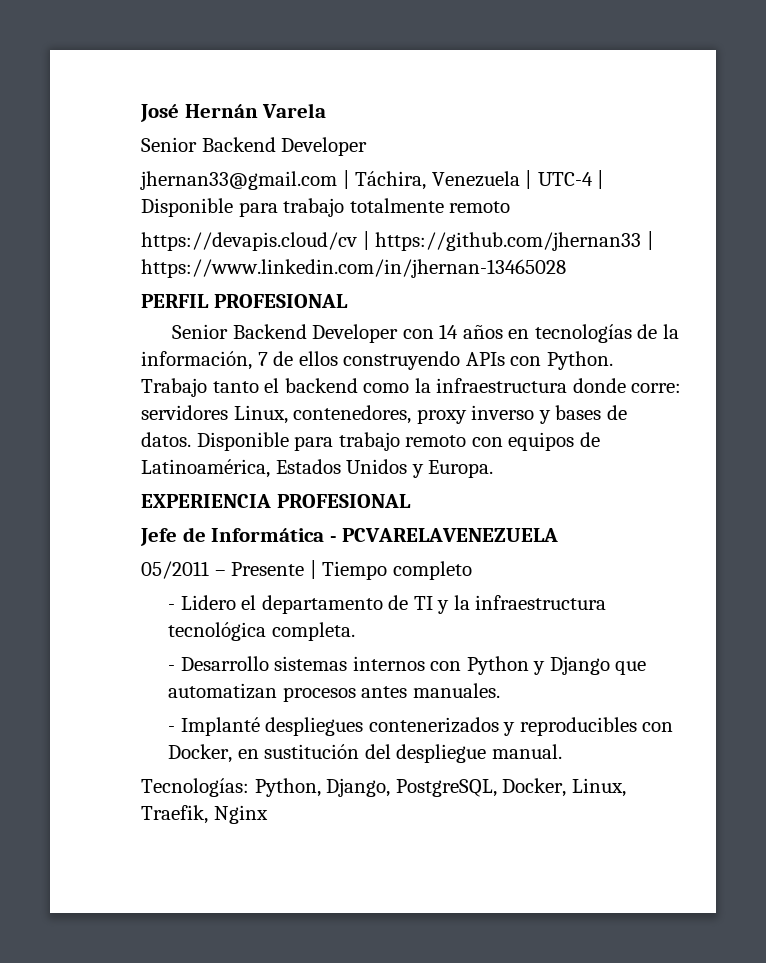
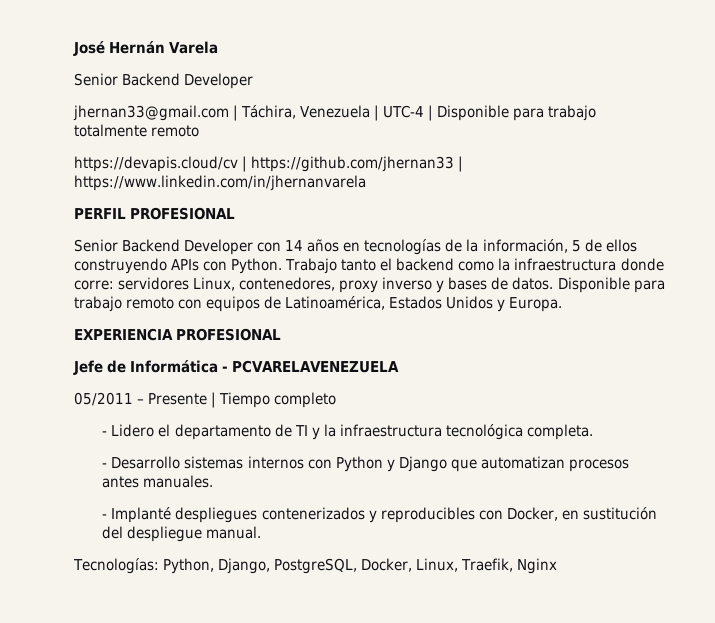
- https://devapis.cloud/cv | https://github.com/jhernan33 | https://www.linkedin.com/in/jhernan-13465028
+ https://devapis.cloud/cv | https://github.com/jhernan33 | https://www.linkedin.com/in/jhernanvarela
- Senior Backend Developer con 14 años en tecnologías de la información, 7 de ellos construyendo APIs con Python.
+ Senior Backend Developer con 14 años en tecnologías de la información, 5 de ellos construyendo APIs con Python.

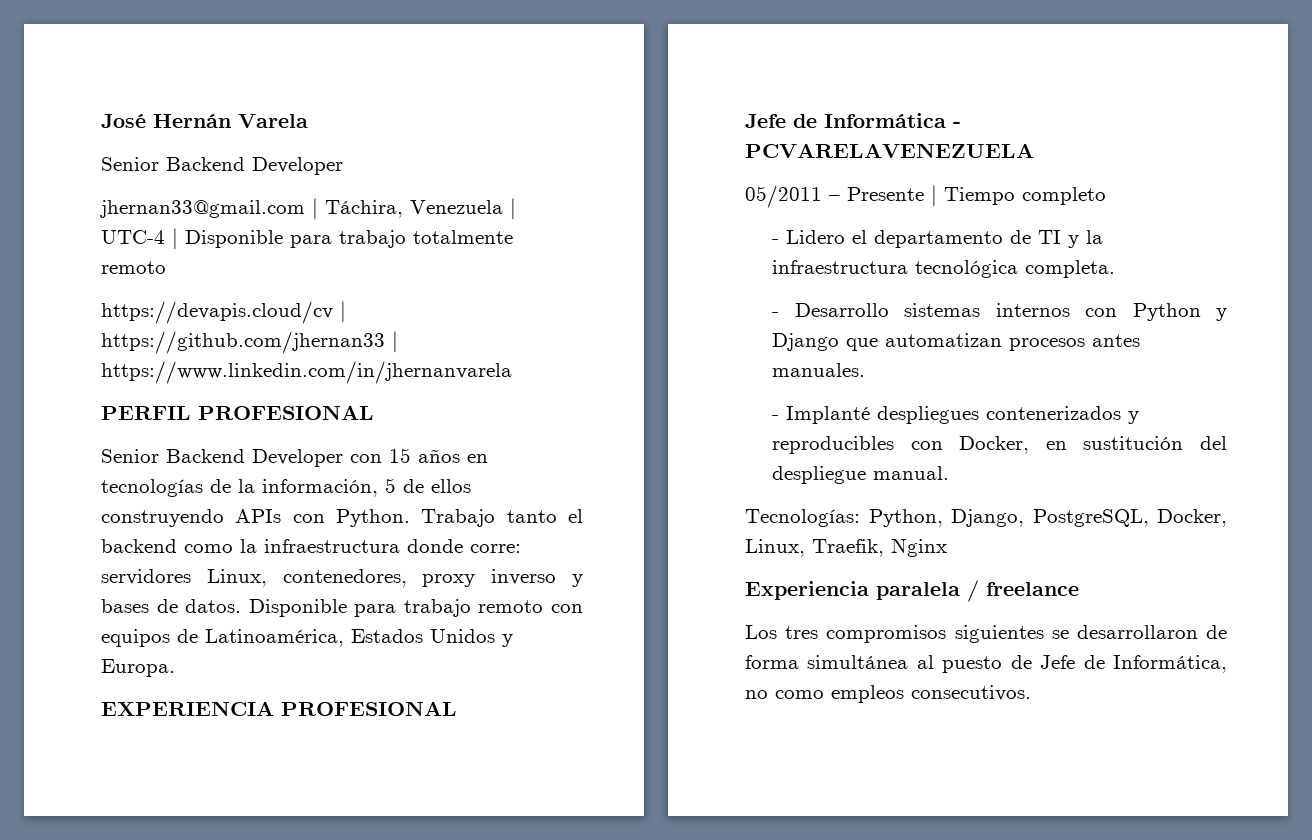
- Senior Backend Developer con 14 años en tecnologías de la información, 5 de ellos construyendo APIs con Python.
+ Senior Backend Developer con 15 años en tecnologías de la información, 5 de ellos construyendo APIs con Python.
+ Experiencia paralela / freelance
+ Los tres compromisos siguientes se desarrollaron de forma simultánea al puesto de Jefe de Informática, no como empleos consecutivos.

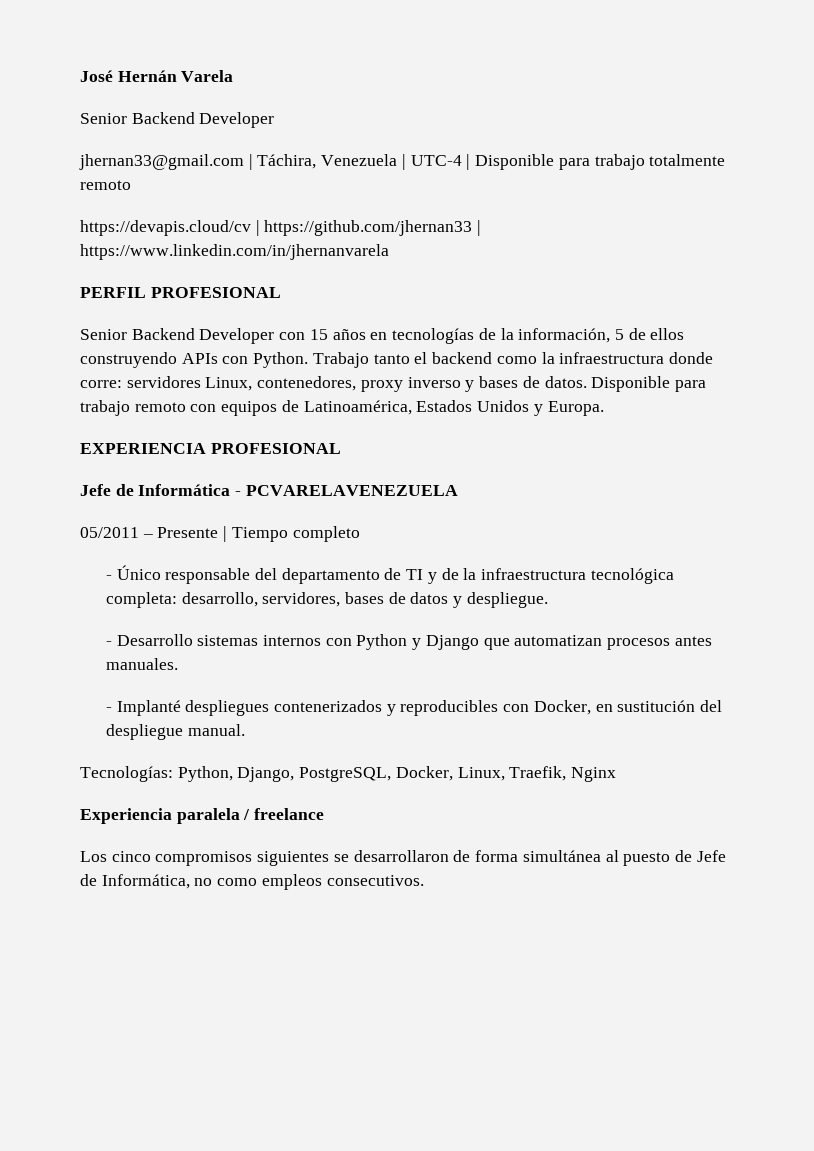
- - Lidero el departamento de TI y la infraestructura tecnológica completa.
+ - Único responsable del departamento de TI y de la infraestructura tecnológica completa: desarrollo, servidores, bases de datos y despliegue.
- Los tres compromisos siguientes se desarrollaron de forma simultánea al puesto de Jefe de Informática, no como empleos consecutivos.
+ Los cinco compromisos siguientes se desarrollaron de forma simultánea al puesto de Jefe de Informática, no como empleos consecutivos.

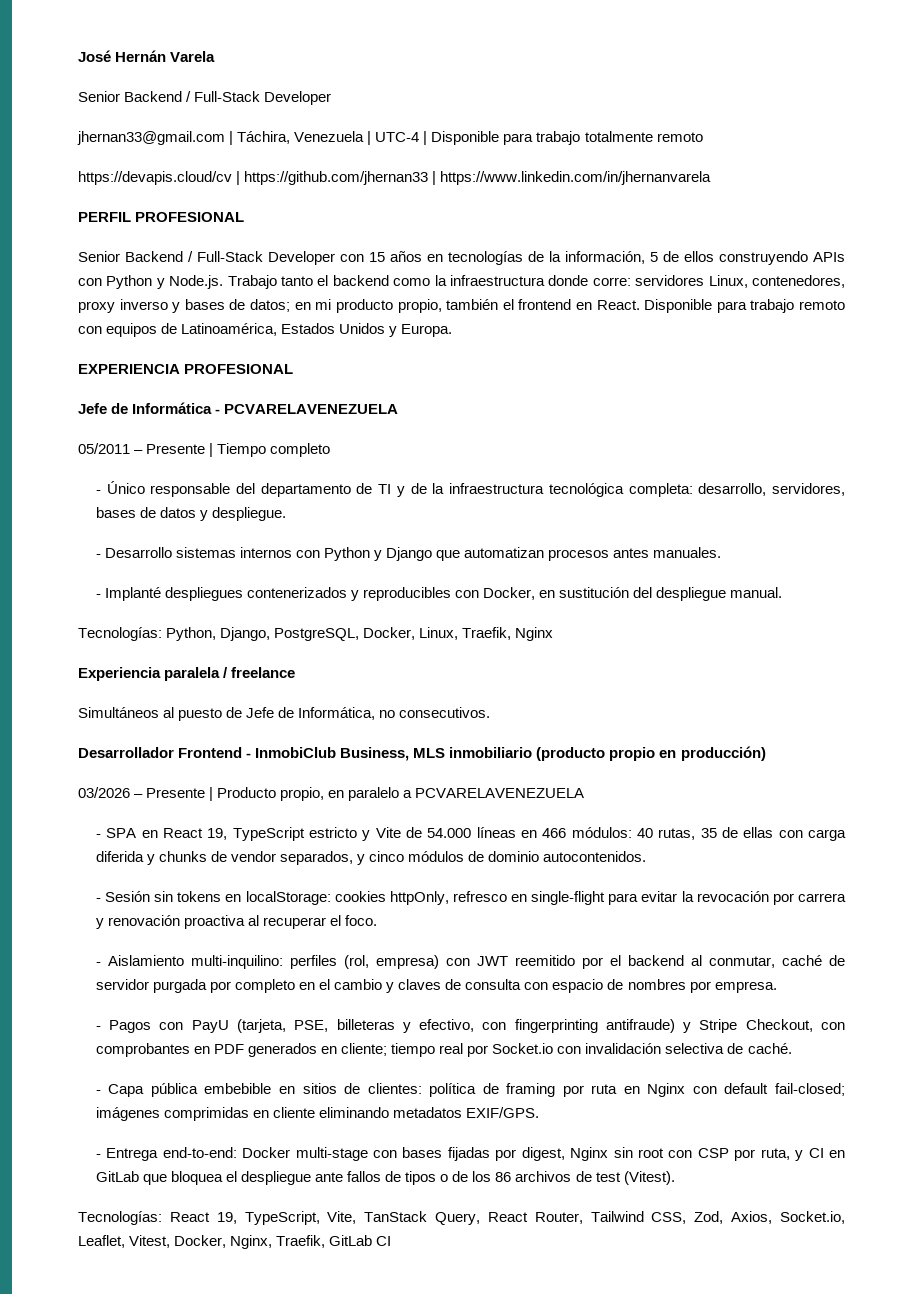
  José Hernán Varela
- Senior Backend Developer
+ Senior Backend / Full-Stack Developer
- Senior Backend Developer con 15 años en tecnologías de la información, 5 de ellos construyendo APIs con Python. Trabajo tanto el backend como la infraestructura donde corre: servidores Linux, contenedores, proxy inverso y bases de datos.
+ Senior Backend / Full-Stack Developer con 15 años en tecnologías de la información, 5 de ellos construyendo APIs con Python y Node.js. Trabajo tanto el backend como la infraestructura donde corre: servidores Linux, contenedores, proxy inverso y bases de datos; en mi producto propio, también el frontend en React.
- Los cinco compromisos siguientes se desarrollaron de forma simultánea al puesto de Jefe de Informática, no como empleos consecutivos.
+ Simultáneos al puesto de Jefe de Informática, no consecutivos.
+ Desarrollador Frontend - InmobiClub Business, MLS inmobiliario (producto propio en producción)
+ 03/2026 – Presente | Producto propio, en paralelo a PCVARELAVENEZUELA
+ - SPA en React 19, TypeScript estricto y Vite de 54.000 líneas en 466 módulos: 40 rutas, 35 de ellas con carga diferida y chunks de vendor separados, y cinco módulos de dominio autocontenidos.
+ - Sesión sin tokens en localStorage: cookies httpOnly, refresco en single-flight para evitar la revocación por carrera y renovación proactiva al recuperar el foco.
+ - Aislamiento multi-inquilino: perfiles (rol, empresa) con JWT reemitido por el backend al conmutar, caché de servidor purgada por completo en el cambio y claves de consulta con espacio de nombres por empresa.
+ - Pagos con PayU (tarjeta, PSE, billeteras y efectivo, con fingerprinting antifraude) y Stripe Checkout, con comprobantes en PDF generados en cliente; tiempo real por Socket.io con invalidación selectiva de caché.
+ - Capa pública embebible en sitios de clientes: política de framing por ruta en Nginx con default fail-closed; imágenes comprimidas en cliente eliminando metadatos EXIF/GPS.
+ - Entrega end-to-end: Docker multi-stage con bases fijadas por digest, Nginx sin root con CSP por ruta, y CI en GitLab que bloquea el despliegue ante fallos de tipos o de los 86 archivos de test (Vitest).
+ Tecnologías: React 19, TypeScript, Vite, TanStack Query, React Router, Tailwind CSS, Zod, Axios, Socket.io, Leaflet, Vitest, Docker, Nginx, Traefik, GitLab CI

